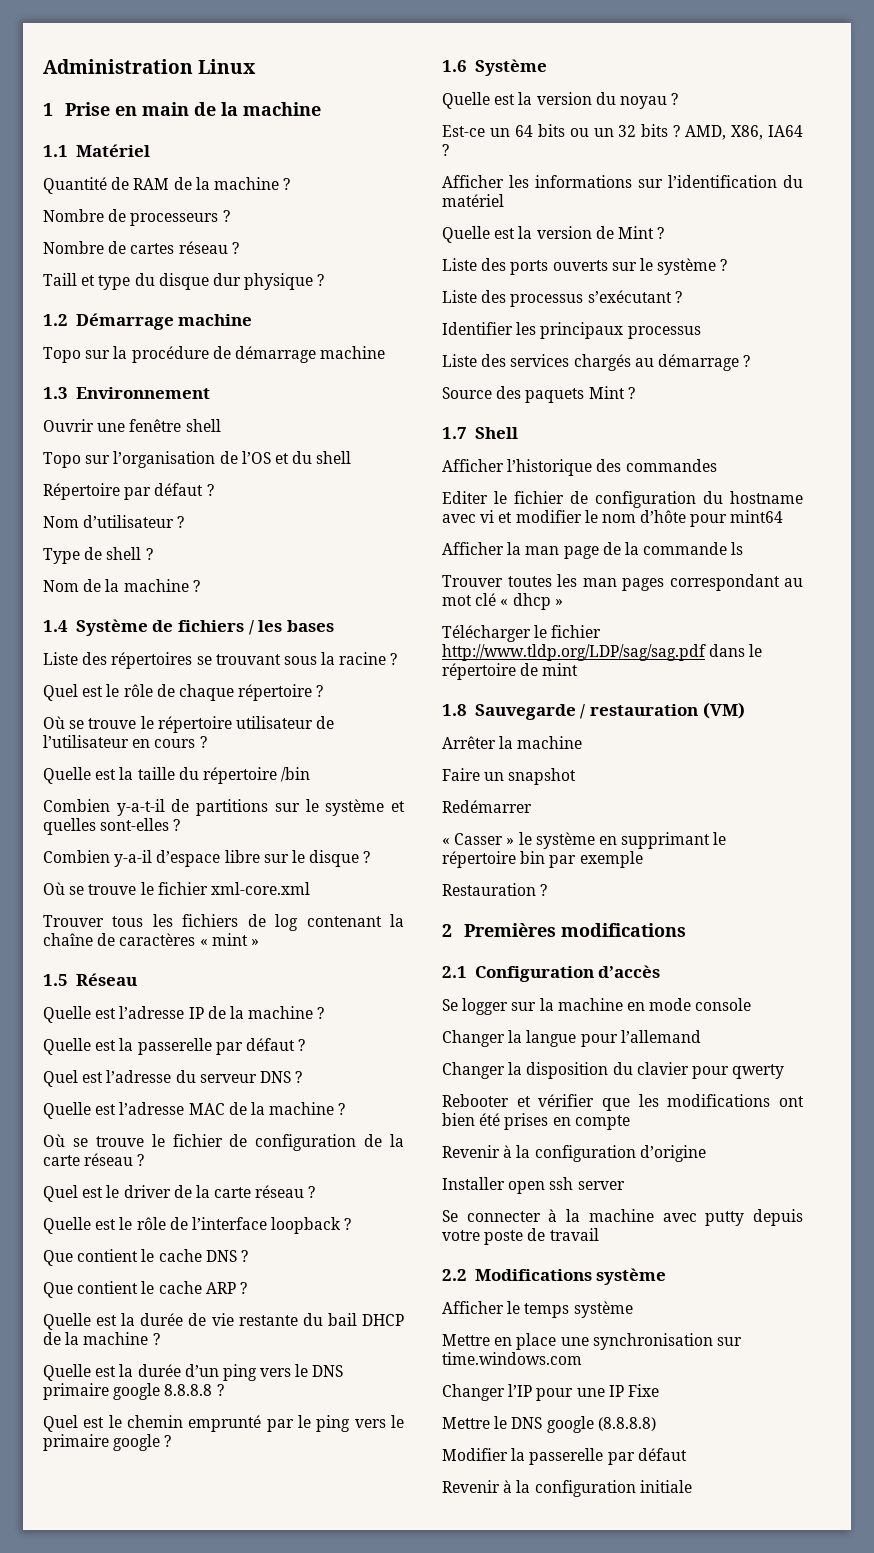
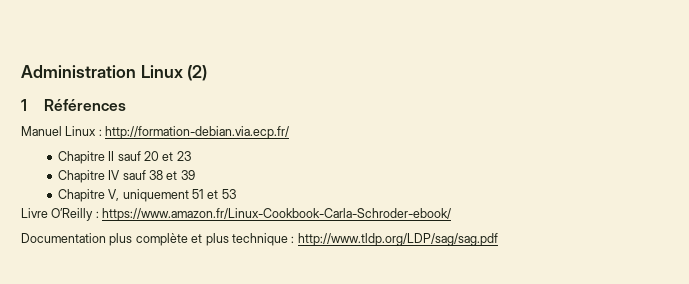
- Administration Linux
+ Administration Linux (2)
- 1 Prise en main de la machine
- 1.1 Matériel
- Quantité de RAM de la machine ?
- Nombre de processeurs ?
- Nombre de cartes réseau ?
- Taill et type du disque dur physique ?
- 1.2 Démarrage machine
- Topo sur la procédure de démarrage machine
- 1.3 Environnement
- Ouvrir une fenêtre shell
- Topo sur l’organisation de l’OS et du shell
- Répertoire par défaut ?
- Nom d’utilisateur ?
- Type de shell ?
- Nom de la machine ?
- 1.4 Système de fichiers / les bases
- Liste des répertoires se trouvant sous la racine ?
- Quel est le rôle de chaque répertoire ?
- Où se trouve le répertoire utilisateur de l’utilisateur en cours ?
- Quelle est la taille du répertoire /bin
- Combien y-a-t-il de partitions sur le système et quelles sont-elles ?
- Combien y-a-il d’espace libre sur le disque ?
- Où se trouve le fichier xml-core.xml
- Trouver tous les fichiers de log contenant la chaîne de caractères « mint »
- 1.5 Réseau
- Quelle est l’adresse IP de la machine ?
- Quelle est la passerelle par défaut ?
- Quel est l’adresse du serveur DNS ?
- Quelle est l’adresse MAC de la machine ?
- Où se trouve le fichier de configuration de la carte réseau ?
- Quel est le driver de la carte réseau ?
- Quelle est le rôle de l’interface loopback ?
- Que contient le cache DNS ?
- Que contient le cache ARP ?
- Quelle est la durée de vie restante du bail DHCP de la machine ?
- Quelle est la durée d’un ping vers le DNS primaire google 8.8.8.8 ?
- Quel est le chemin emprunté par le ping vers le primaire google ?
- 1.6 Système
- Quelle est la version du noyau ?
- Est-ce un 64 bits ou un 32 bits ? AMD, X86, IA64 ?
- Afficher les informations sur l’identification du matériel
- Quelle est la version de Mint ?
- Liste des ports ouverts sur le système ?
- Liste des processus s’exécutant ?
- Identifier les principaux processus
- Liste des services chargés au démarrage ?
- Source des paquets Mint ?
- 1.7 Shell
- Afficher l’historique des commandes
- Editer le fichier de configuration du hostname avec vi et modifier le nom d’hôte pour mint64
- Afficher la man page de la commande ls
- Trouver toutes les man pages correspondant au mot clé « dhcp »
- Télécharger le fichier http://www.tldp.org/LDP/sag/sag.pdf dans le répertoire de mint
- 1.8 Sauvegarde / restauration (VM)
- Arrêter la machine
- Faire un snapshot
- Redémarrer
- « Casser » le système en supprimant le répertoire bin par exemple
- Restauration ?
- 2 Premières modifications
- 2.1 Configuration d’accès
- Se logger sur la machine en mode console
- Changer la langue pour l’allemand
- Changer la disposition du clavier pour qwerty
- Rebooter et vérifier que les modifications ont bien été prises en compte
- Revenir à la configuration d’origine
- Installer open ssh server
- Se connecter à la machine avec putty depuis votre poste de travail
- 2.2 Modifications système
- Afficher le temps système
- Mettre en place une synchronisation sur time.windows.com
- Changer l’IP pour une IP Fixe
- Mettre le DNS google (8.8.8.8)
- Modifier la passerelle par défaut
- Revenir à la configuration initiale
+ 1 Références
+ Manuel Linux : http://formation-debian.via.ecp.fr/
+ Chapitre II sauf 20 et 23
+ Chapitre IV sauf 38 et 39
+ Chapitre V, uniquement 51 et 53
+ Livre O’Reilly : https://www.amazon.fr/Linux-Cookbook-Carla-Schroder-ebook/
+ Documentation plus complète et plus technique : http://www.tldp.org/LDP/sag/sag.pdf

